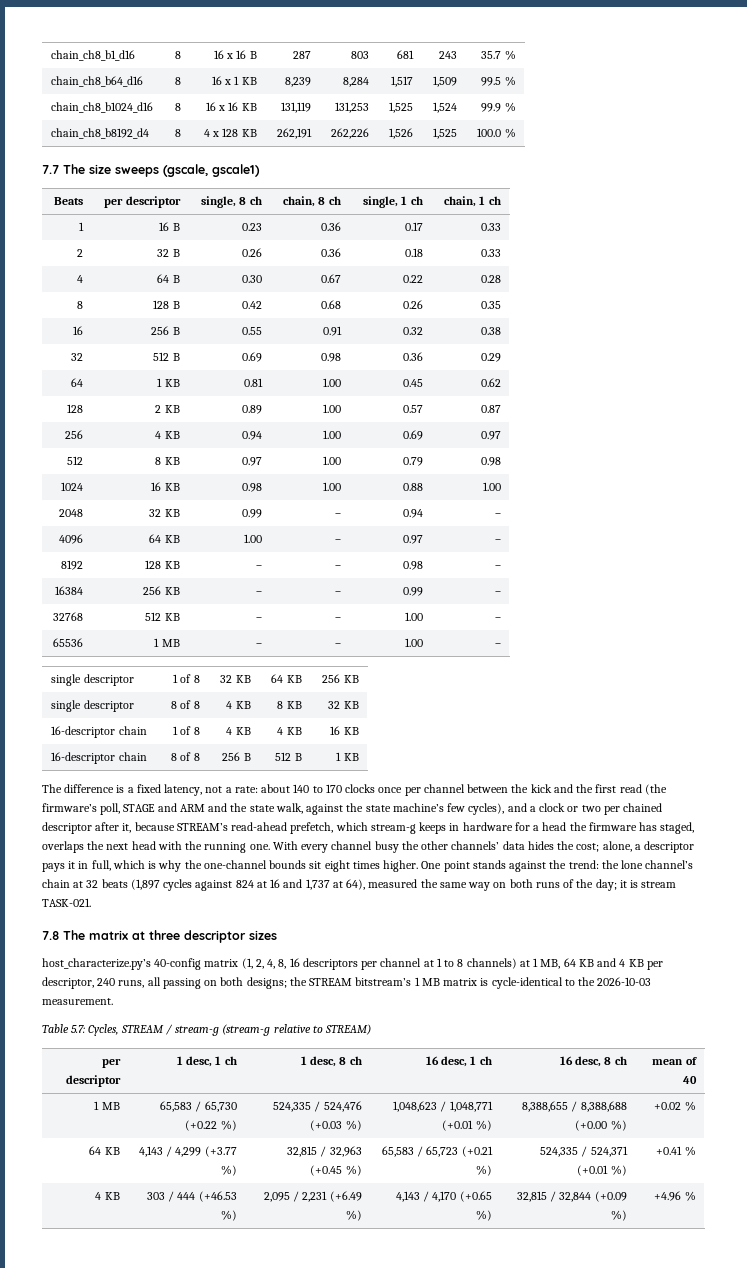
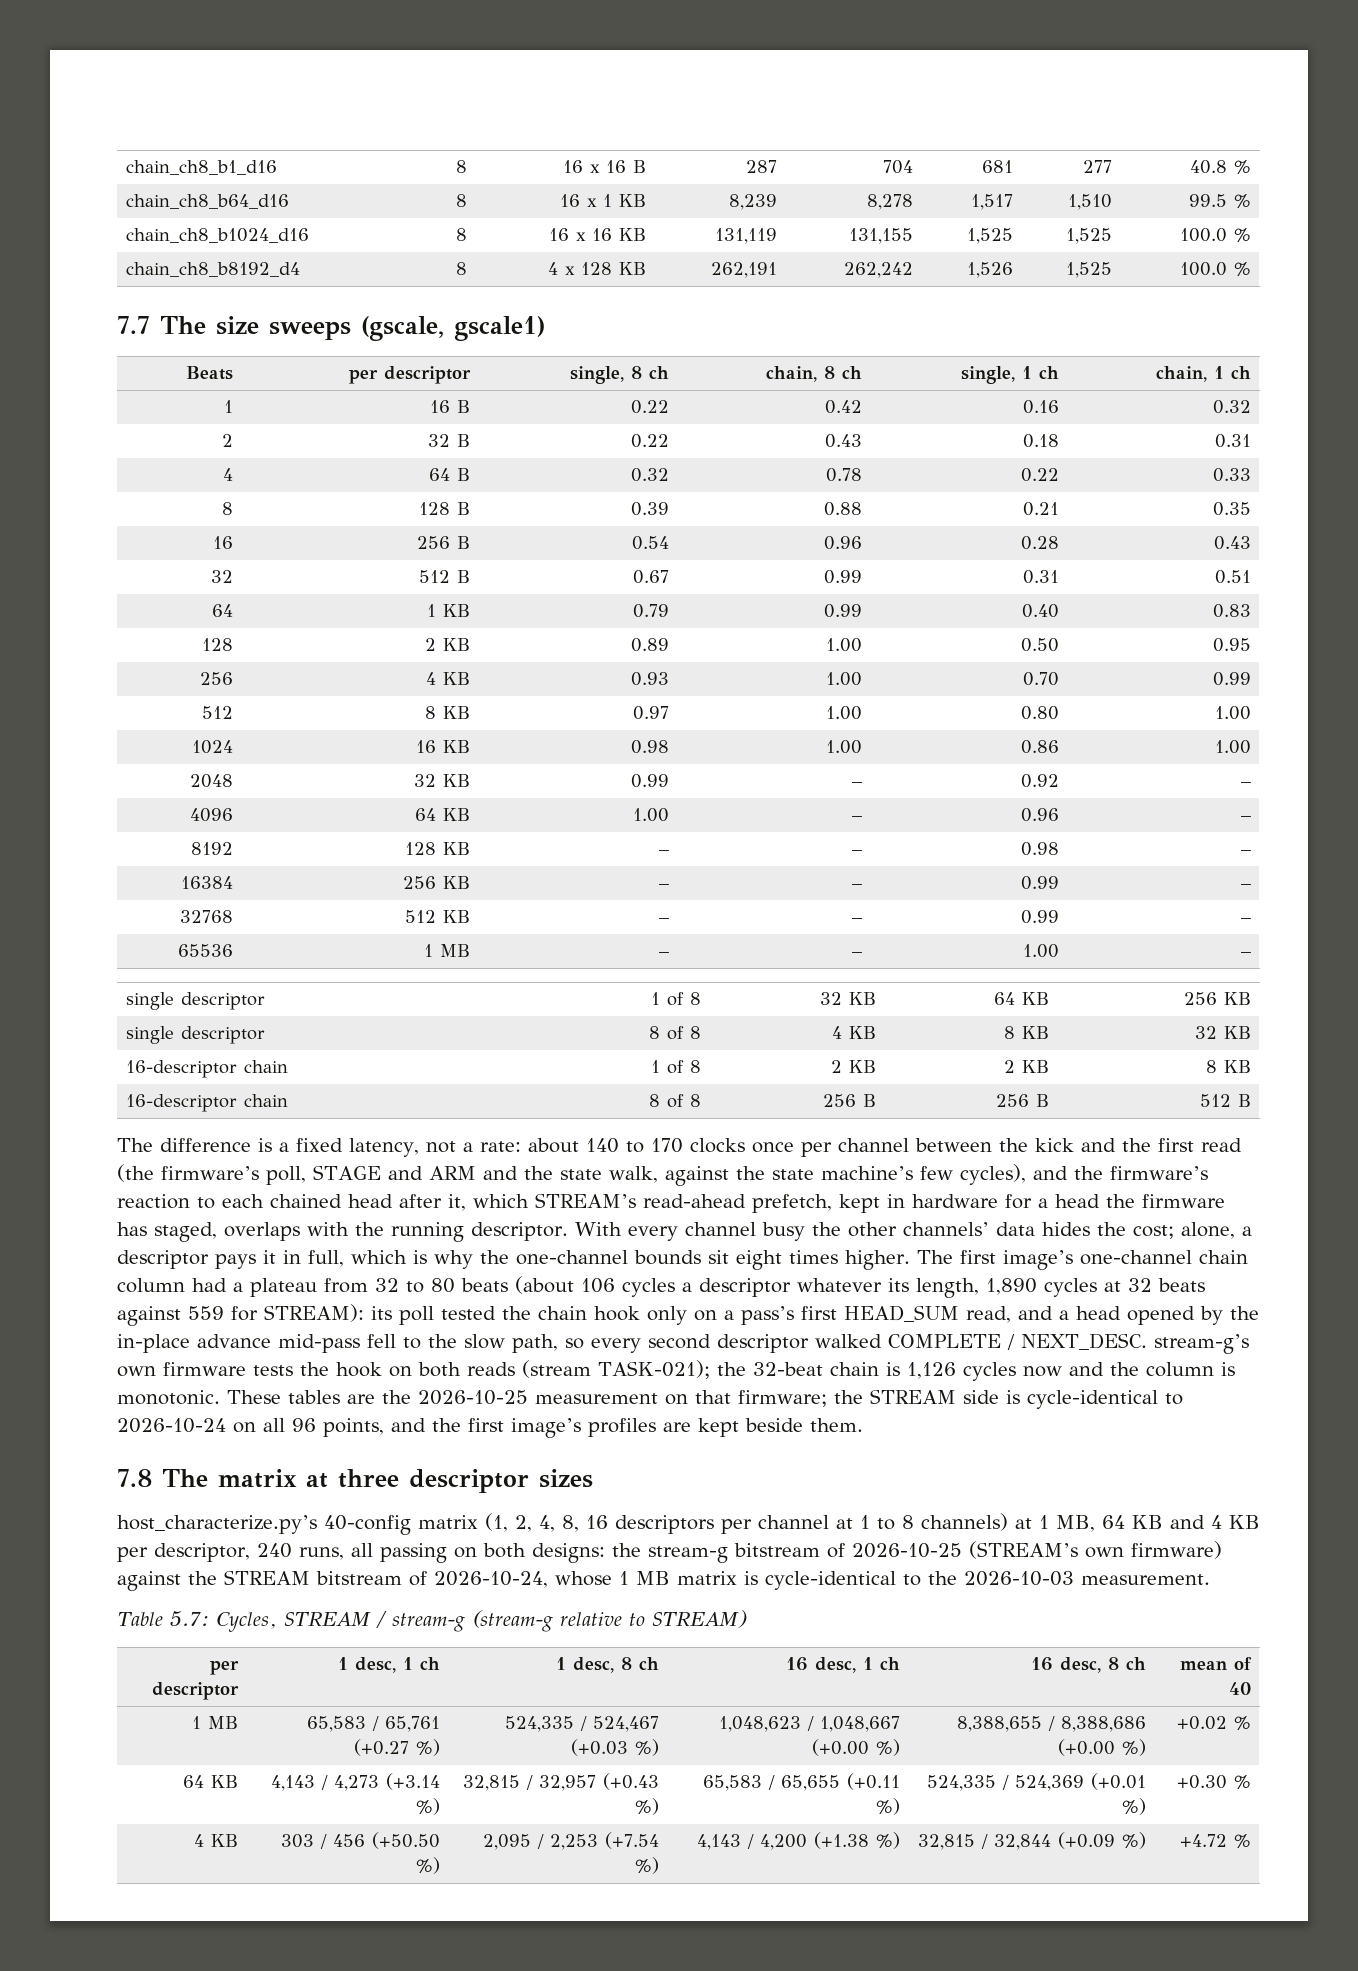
- chain_ch8_b1_d16 | 8 | 16 x 16 B | 287 | 803 | 681 | 243 | 35.7 %
+ chain_ch8_b1_d16 | 8 | 16 x 16 B | 287 | 704 | 681 | 277 | 40.8 %
- chain_ch8_b64_d16 | 8 | 16 x 1 KB | 8,239 | 8,284 | 1,517 | 1,509 | 99.5 %
+ chain_ch8_b64_d16 | 8 | 16 x 1 KB | 8,239 | 8,278 | 1,517 | 1,510 | 99.5 %
- chain_ch8_b1024_d16 | 8 | 16 x 16 KB | 131,119 | 131,253 | 1,525 | 1,524 | 99.9 %
+ chain_ch8_b1024_d16 | 8 | 16 x 16 KB | 131,119 | 131,155 | 1,525 | 1,525 | 100.0 %
- chain_ch8_b8192_d4 | 8 | 4 x 128 KB | 262,191 | 262,226 | 1,526 | 1,525 | 100.0 %
+ chain_ch8_b8192_d4 | 8 | 4 x 128 KB | 262,191 | 262,242 | 1,526 | 1,525 | 100.0 %
- 1 | 16 B | 0.23 | 0.36 | 0.17 | 0.33
+ 1 | 16 B | 0.22 | 0.42 | 0.16 | 0.32
- 2 | 32 B | 0.26 | 0.36 | 0.18 | 0.33
+ 2 | 32 B | 0.22 | 0.43 | 0.18 | 0.31
- 4 | 64 B | 0.30 | 0.67 | 0.22 | 0.28
+ 4 | 64 B | 0.32 | 0.78 | 0.22 | 0.33
- 8 | 128 B | 0.42 | 0.68 | 0.26 | 0.35
+ 8 | 128 B | 0.39 | 0.88 | 0.21 | 0.35
- 16 | 256 B | 0.55 | 0.91 | 0.32 | 0.38
+ 16 | 256 B | 0.54 | 0.96 | 0.28 | 0.43
- 32 | 512 B | 0.69 | 0.98 | 0.36 | 0.29
+ 32 | 512 B | 0.67 | 0.99 | 0.31 | 0.51
- 64 | 1 KB | 0.81 | 1.00 | 0.45 | 0.62
+ 64 | 1 KB | 0.79 | 0.99 | 0.40 | 0.83
- 128 | 2 KB | 0.89 | 1.00 | 0.57 | 0.87
+ 128 | 2 KB | 0.89 | 1.00 | 0.50 | 0.95
- 256 | 4 KB | 0.94 | 1.00 | 0.69 | 0.97
+ 256 | 4 KB | 0.93 | 1.00 | 0.70 | 0.99
- 512 | 8 KB | 0.97 | 1.00 | 0.79 | 0.98
+ 512 | 8 KB | 0.97 | 1.00 | 0.80 | 1.00
- 1024 | 16 KB | 0.98 | 1.00 | 0.88 | 1.00
+ 1024 | 16 KB | 0.98 | 1.00 | 0.86 | 1.00
- 2048 | 32 KB | 0.99 | – | 0.94 | –
+ 2048 | 32 KB | 0.99 | – | 0.92 | –
- 4096 | 64 KB | 1.00 | – | 0.97 | –
+ 4096 | 64 KB | 1.00 | – | 0.96 | –
- 32768 | 512 KB | – | – | 1.00 | –
+ 32768 | 512 KB | – | – | 0.99 | –
- 16-descriptor chain | 1 of 8 | 4 KB | 4 KB | 16 KB
+ 16-descriptor chain | 1 of 8 | 2 KB | 2 KB | 8 KB
- 16-descriptor chain | 8 of 8 | 256 B | 512 B | 1 KB
+ 16-descriptor chain | 8 of 8 | 256 B | 256 B | 512 B
- The difference is a fixed latency, not a rate: about 140 to 170 clocks once per channel between the kick and the first read (the firmware’s poll, STAGE and ARM and the state walk, against the state machine’s few cycles), and a clock or two per chained descriptor after it, because STREAM’s read-ahead prefetch, which stream-g keeps in hardware for a head the firmware has staged, overlaps the next head with the running one.
+ The difference is a fixed latency, not a rate: about 140 to 170 clocks once per channel between the kick and the first read (the firmware’s poll, STAGE and ARM and the state walk, against the state machine’s few cycles), and the firmware’s reaction to each chained head after it, which STREAM’s read-ahead prefetch, kept in hardware for a head the firmware has staged, overlaps with the running descriptor.
- One point stands against the trend: the lone channel’s chain at 32 beats (1,897 cycles against 824 at 16 and 1,737 at 64), measured the same way on both runs of the day; it is stream TASK-021.
+ The first image’s one-channel chain column had a plateau from 32 to 80 beats (about 106 cycles a descriptor whatever its length, 1,890 cycles at 32 beats against 559 for STREAM): its poll tested the chain hook only on a pass’s first HEAD_SUM read, and a head opened by the in-place advance mid-pass fell to the slow path, so every second descriptor walked COMPLETE / NEXT_DESC. stream-g’s own firmware tests the hook on both reads (stream TASK-021); the 32-beat chain is 1,126 cycles now and the column is monotonic. These tables are the 2026-10-25 measurement on that firmware; the STREAM side is cycle-identical to 2026-10-24 on all 96 points, and the first image’s profiles are kept beside them.
- host_characterize.py’s 40-config matrix (1, 2, 4, 8, 16 descriptors per channel at 1 to 8 channels) at 1 MB, 64 KB and 4 KB per descriptor, 240 runs, all passing on both designs; the STREAM bitstream’s 1 MB matrix is cycle-identical to the 2026-10-03 measurement.
+ host_characterize.py’s 40-config matrix (1, 2, 4, 8, 16 descriptors per channel at 1 to 8 channels) at 1 MB, 64 KB and 4 KB per descriptor, 240 runs, all passing on both designs: the stream-g bitstream of 2026-10-25 (STREAM’s own firmware) against the STREAM bitstream of 2026-10-24, whose 1 MB matrix is cycle-identical to the 2026-10-03 measurement.
- 1 MB | 65,583 / 65,730 (+0.22 %) | 524,335 / 524,476 (+0.03 %) | 1,048,623 / 1,048,771 (+0.01 %) | 8,388,655 / 8,388,688 (+0.00 %) | +0.02 %
+ 1 MB | 65,583 / 65,761 (+0.27 %) | 524,335 / 524,467 (+0.03 %) | 1,048,623 / 1,048,667 (+0.00 %) | 8,388,655 / 8,388,686 (+0.00 %) | +0.02 %
- 64 KB | 4,143 / 4,299 (+3.77 %) | 32,815 / 32,963 (+0.45 %) | 65,583 / 65,723 (+0.21 %) | 524,335 / 524,371 (+0.01 %) | +0.41 %
+ 64 KB | 4,143 / 4,273 (+3.14 %) | 32,815 / 32,957 (+0.43 %) | 65,583 / 65,655 (+0.11 %) | 524,335 / 524,369 (+0.01 %) | +0.30 %
- 4 KB | 303 / 444 (+46.53 %) | 2,095 / 2,231 (+6.49 %) | 4,143 / 4,170 (+0.65 %) | 32,815 / 32,844 (+0.09 %) | +4.96 %
+ 4 KB | 303 / 456 (+50.50 %) | 2,095 / 2,253 (+7.54 %) | 4,143 / 4,200 (+1.38 %) | 32,815 / 32,844 (+0.09 %) | +4.72 %

